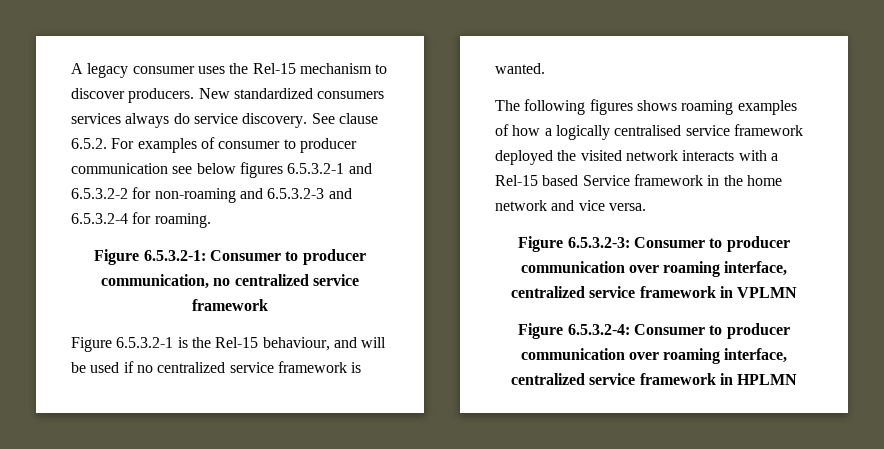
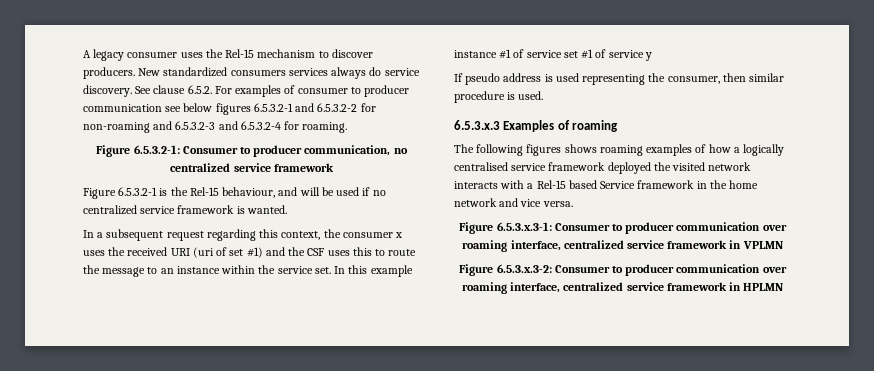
+ In a subsequent request regarding this context, the consumer x uses the received URI (uri of set #1) and the CSF uses this to route the message to an instance within the service set. In this example instance #1 of service set #1 of service y
+ If pseudo address is used representing the consumer, then similar procedure is used.
+ 6.5.3.x.3 Examples of roaming
- Figure 6.5.3.2-3: Consumer to producer communication over roaming interface, centralized service framework in VPLMN
+ Figure 6.5.3.x.3-1: Consumer to producer communication over roaming interface, centralized service framework in VPLMN
- Figure 6.5.3.2-4: Consumer to producer communication over roaming interface, centralized service framework in HPLMN
+ Figure 6.5.3.x.3-2: Consumer to producer communication over roaming interface, centralized service framework in HPLMN

